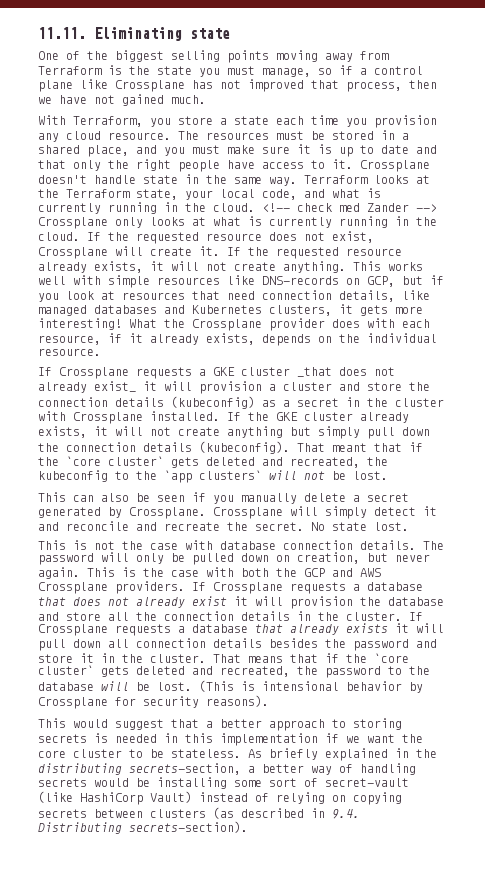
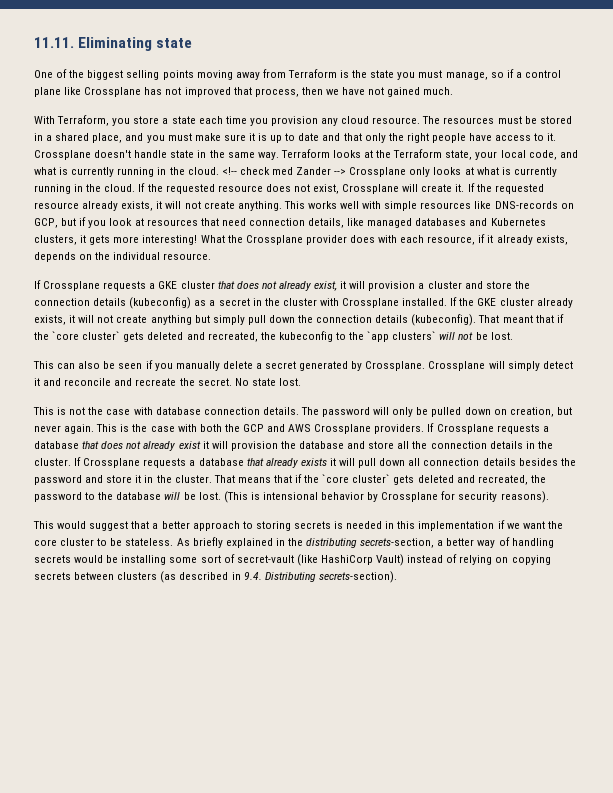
- If Crossplane requests a GKE cluster _that does not already exist_ it will provision a cluster and store the connection details (kubeconfig) as a secret in the cluster with Crossplane installed.
+ If Crossplane requests a GKE cluster that does not already exist, it will provision a cluster and store the connection details (kubeconfig) as a secret in the cluster with Crossplane installed.

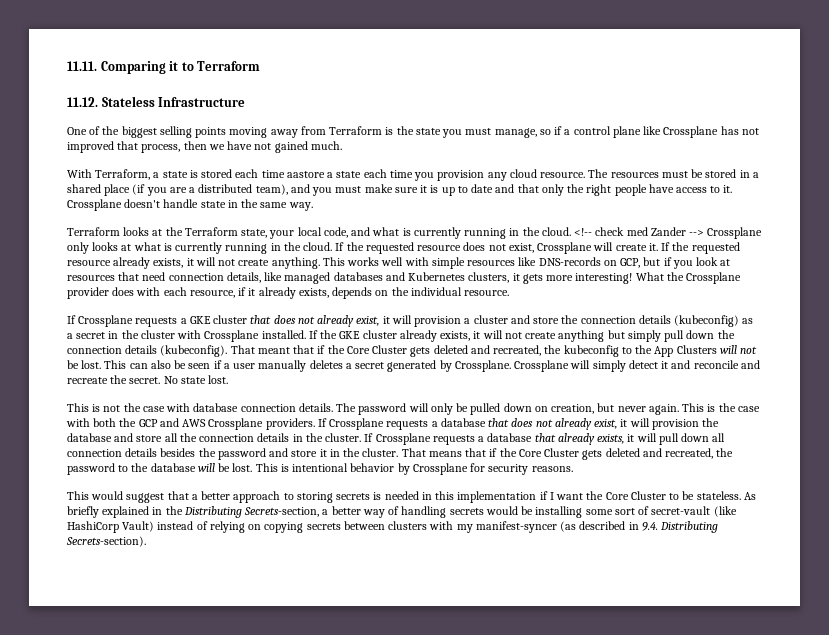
- 11.11. Eliminating state
+ 11.11. Comparing it to Terraform
+ 11.12. Stateless Infrastructure
- With Terraform, you store a state each time you provision any cloud resource.
+ With Terraform, a state is stored each time aastore a state each time you provision any cloud resource.
- The resources must be stored in a shared place, and you must make sure it is up to date and that only the right people have access to it.
+ The resources must be stored in a shared place (if you are a distributed team), and you must make sure it is up to date and that only the right people have access to it.
- Crossplane doesn't handle state in the same way. Terraform looks at the Terraform state, your local code, and what is currently running in the cloud.
+ Crossplane doesn't handle state in the same way.
+ Terraform looks at the Terraform state, your local code, and what is currently running in the cloud.
- That meant that if the `core cluster` gets deleted and recreated, the kubeconfig to the `app clusters` will not be lost.
- This can also be seen if you manually delete a secret generated by Crossplane.
+ That meant that if the Core Cluster gets deleted and recreated, the kubeconfig to the App Clusters will not be lost. This can also be seen if a user manually deletes a secret generated by Crossplane.
- If Crossplane requests a database that does not already exist it will provision the database and store all the connection details in the cluster.
+ If Crossplane requests a database that does not already exist, it will provision the database and store all the connection details in the cluster.
- If Crossplane requests a database that already exists it will pull down all connection details besides the password and store it in the cluster.
+ If Crossplane requests a database that already exists, it will pull down all connection details besides the password and store it in the cluster.
- That means that if the `core cluster` gets deleted and recreated, the password to the database will be lost.
+ That means that if the Core Cluster gets deleted and recreated, the password to the database will be lost.
- (This is intensional behavior by Crossplane for security reasons).
+ This is intentional behavior by Crossplane for security reasons.
- This would suggest that a better approach to storing secrets is needed in this implementation if we want the core cluster to be stateless.
+ This would suggest that a better approach to storing secrets is needed in this implementation if I want the Core Cluster to be stateless.
- As briefly explained in the distributing secrets-section, a better way of handling secrets would be installing some sort of secret-vault (like HashiCorp Vault) instead of relying on copying secrets between clusters (as described in 9.4. Distributing secrets-section).
+ As briefly explained in the Distributing Secrets-section, a better way of handling secrets would be installing some sort of secret-vault (like HashiCorp Vault) instead of relying on copying secrets between clusters with my manifest-syncer (as described in 9.4. Distributing Secrets-section).

